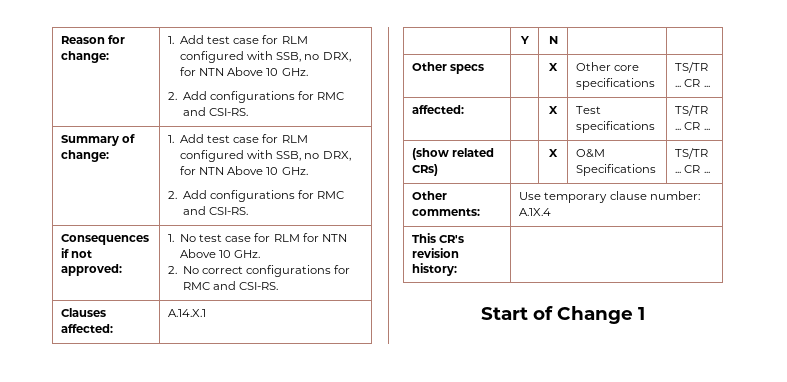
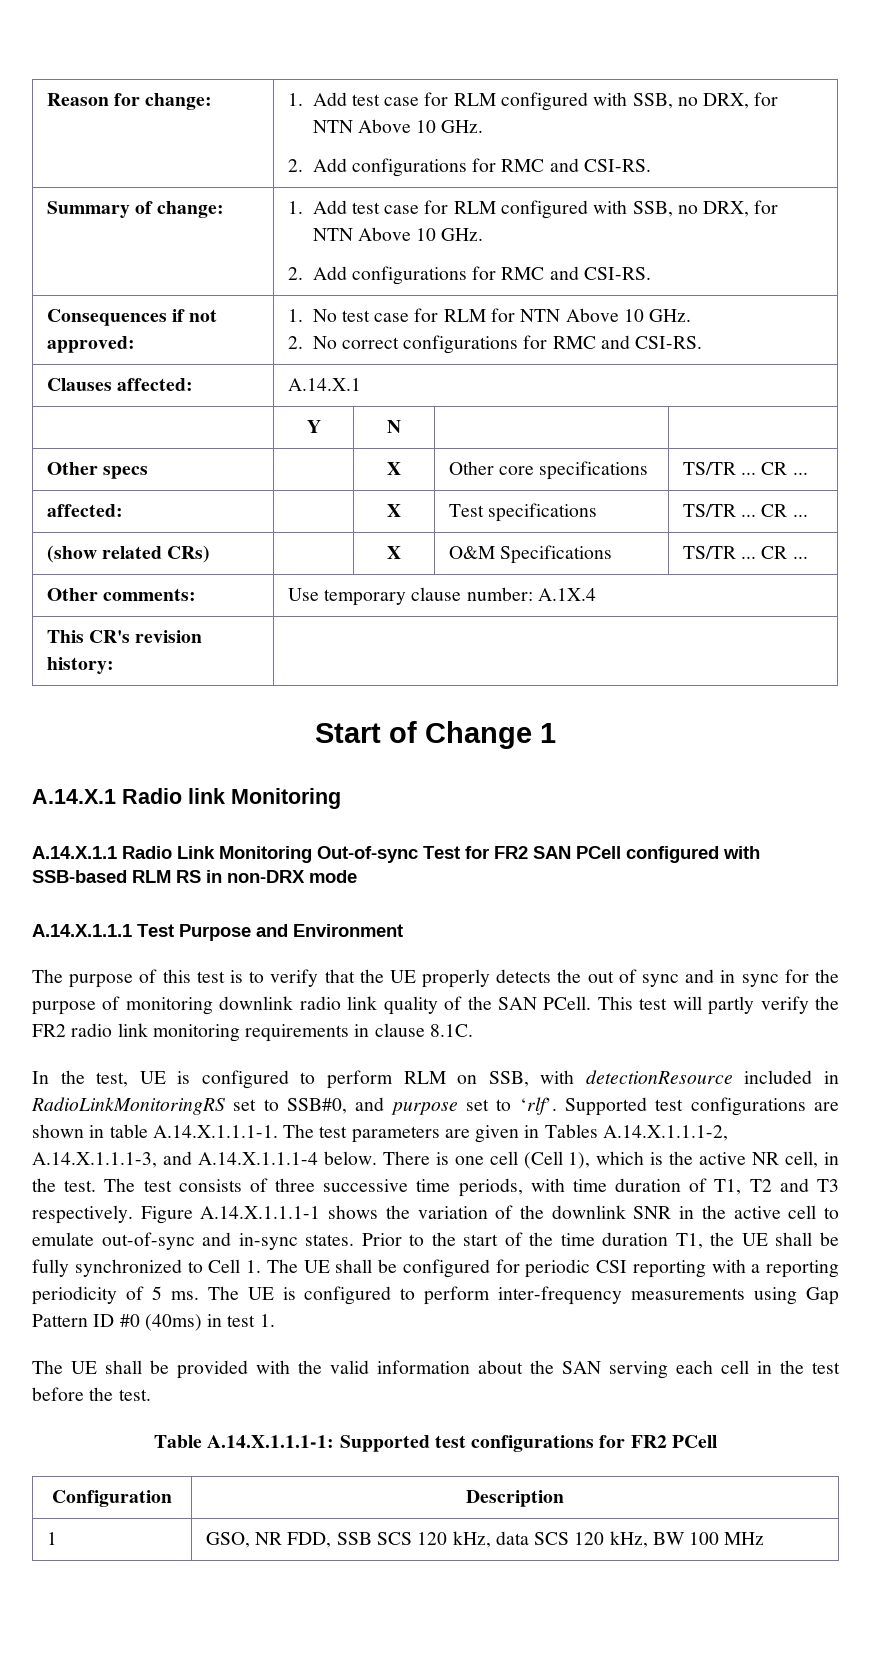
+ A.14.X.1 Radio link Monitoring
+ A.14.X.1.1 Radio Link Monitoring Out-of-sync Test for FR2 SAN PCell configured with SSB-based RLM RS in non-DRX mode
+ A.14.X.1.1.1 Test Purpose and Environment
+ The purpose of this test is to verify that the UE properly detects the out of sync and in sync for the purpose of monitoring downlink radio link quality of the SAN PCell. This test will partly verify the FR2 radio link monitoring requirements in clause 8.1C.
+ In the test, UE is configured to perform RLM on SSB, with detectionResource included in RadioLinkMonitoringRS set to SSB#0, and purpose set to ‘rlf’. Supported test configurations are shown in table A.14.X.1.1.1-1. The test parameters are given in Tables A.14.X.1.1.1-2, A.14.X.1.1.1-3, and A.14.X.1.1.1-4 below. There is one cell (Cell 1), which is the active NR cell, in the test. The test consists of three successive time periods, with time duration of T1, T2 and T3 respectively. Figure A.14.X.1.1.1-1 shows the variation of the downlink SNR in the active cell to emulate out-of-sync and in-sync states. Prior to the start of the time duration T1, the UE shall be fully synchronized to Cell 1. The UE shall be configured for periodic CSI reporting with a reporting periodicity of 5 ms. The UE is configured to perform inter-frequency measurements using Gap Pattern ID #0 (40ms) in test 1.
+ The UE shall be provided with the valid information about the SAN serving each cell in the test before the test.
+ Table A.14.X.1.1.1-1: Supported test configurations for FR2 PCell
+ Configuration | Description
+ 1 | GSO, NR FDD, SSB SCS 120 kHz, data SCS 120 kHz, BW 100 MHz

